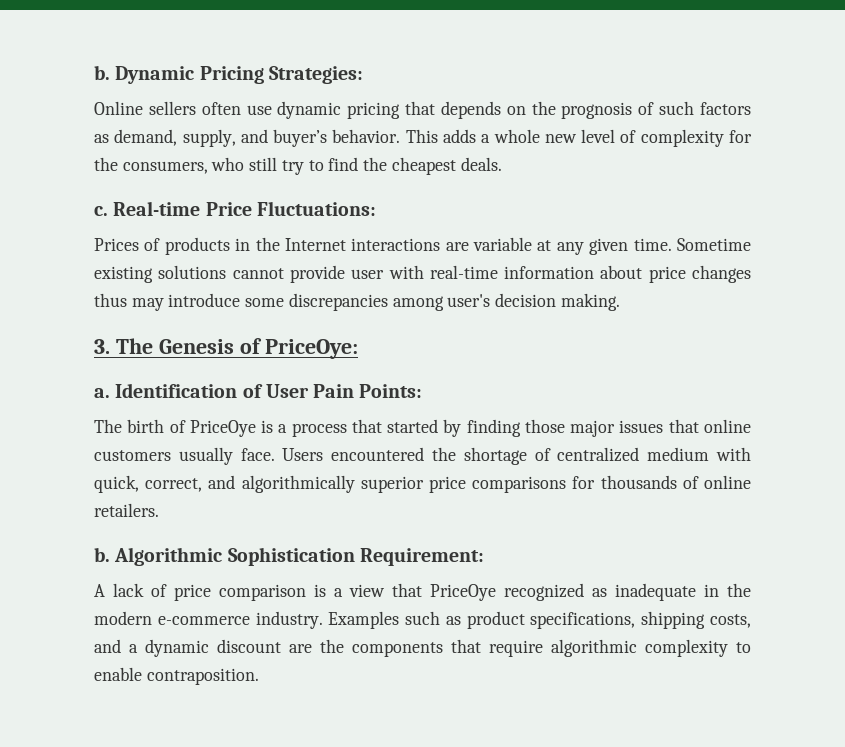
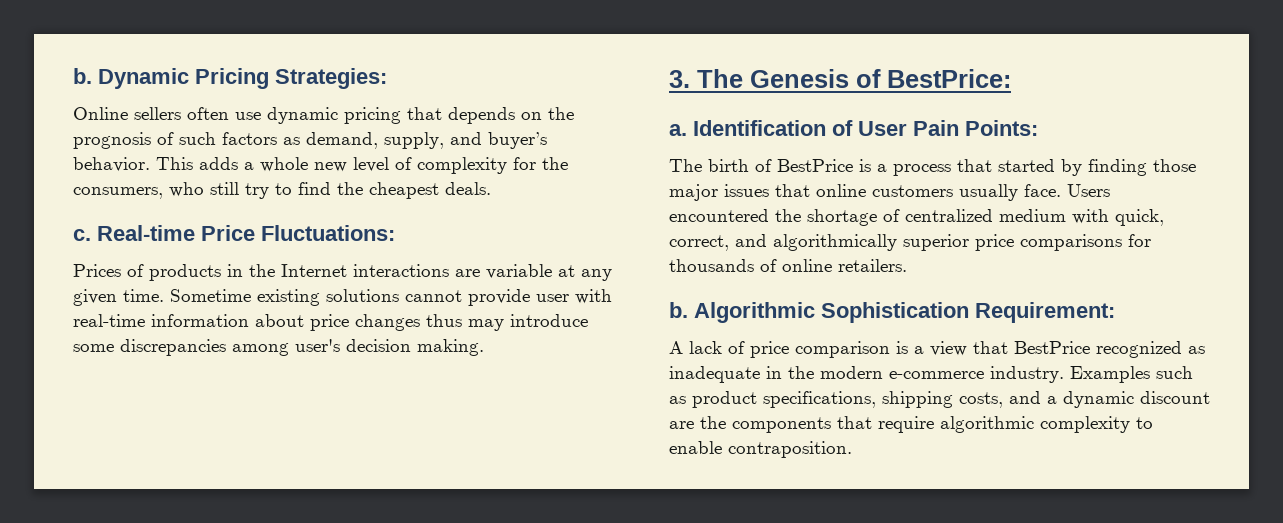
- 3. The Genesis of PriceOye:
+ 3. The Genesis of BestPrice:
- The birth of PriceOye is a process that started by finding those major issues that online customers usually face.
+ The birth of BestPrice is a process that started by finding those major issues that online customers usually face.
- A lack of price comparison is a view that PriceOye recognized as inadequate in the modern e-commerce industry.
+ A lack of price comparison is a view that BestPrice recognized as inadequate in the modern e-commerce industry.

